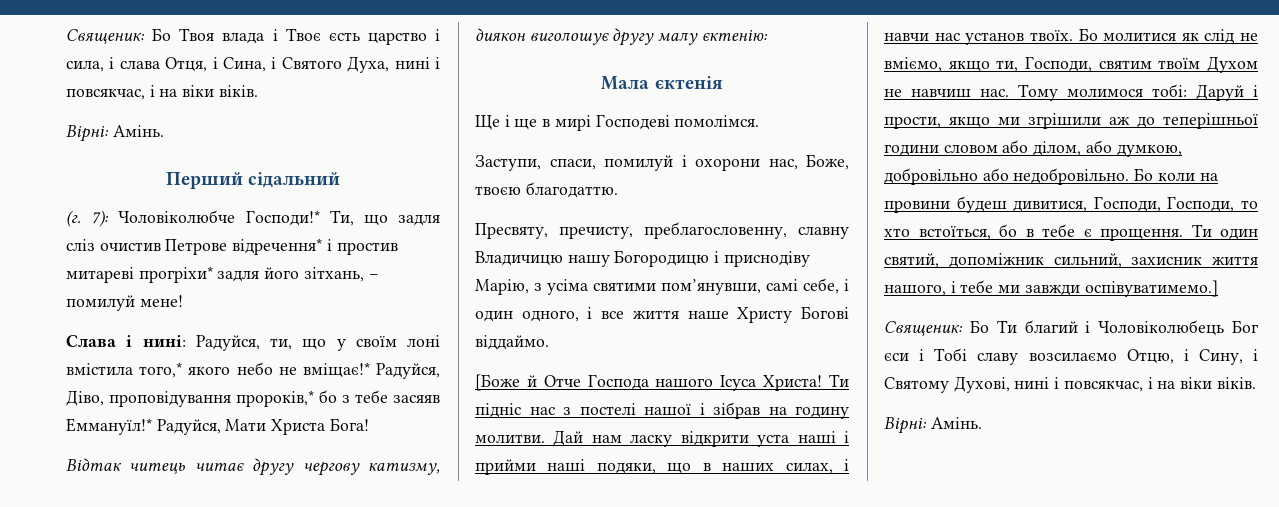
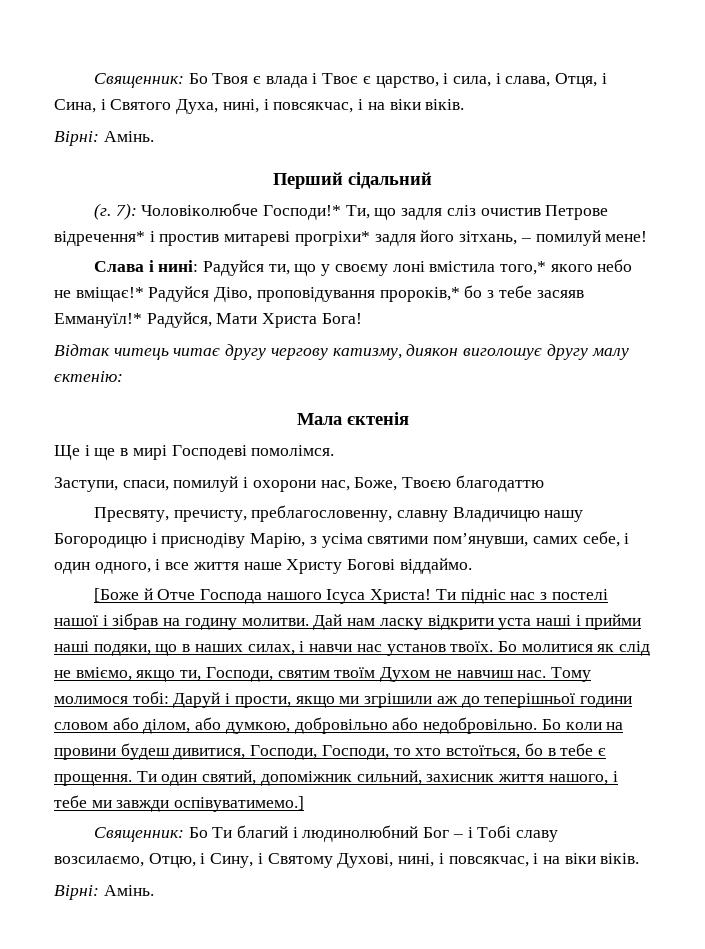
- Священик: Бо Твоя влада і Твоє єсть царство і сила, і слава Отця, і Сина, і Святого Духа, нині і повсякчас, і на віки віків.
+ Священник: Бо Твоя є влада і Твоє є царство, і сила, і слава, Отця, і Сина, і Святого Духа, нині, і повсякчас, і на віки віків.
- Слава і нині: Радуйся, ти, що у своїм лоні вмістила того,* якого небо не вміщає!* Радуйся, Діво, проповідування пророків,* бо з тебе засяяв Еммануїл!* Радуйся, Мати Христа Бога!
+ Слава і нині: Радуйся ти, що у своєму лоні вмістила того,* якого небо не вміщає!* Радуйся Діво, проповідування пророків,* бо з тебе засяяв Еммануїл!* Радуйся, Мати Христа Бога!
- Заступи, спаси, помилуй і охорони нас, Боже, твоєю благодаттю.
+ Заступи, спаси, помилуй і охорони нас, Боже, Твоєю благодаттю
- Пресвяту, пречисту, преблагословенну, славну Владичицю нашу Богородицю і приснодіву Марію, з усіма святими пом’янувши, самі себе, і один одного, і все життя наше Христу Богові віддаймо.
+ Пресвяту, пречисту, преблагословенну, славну Владичицю нашу Богородицю і приснодіву Марію, з усіма святими пом’янувши, самих себе, і один одного, і все життя наше Христу Богові віддаймо.
- Священик: Бо Ти благий і Чоловіколюбець Бог єси і Тобі славу возсилаємо Отцю, і Сину, і Святому Духові, нині і повсякчас, і на віки віків.
+ Священник: Бо Ти благий і людинолюбний Бог – і Тобі славу возсилаємо, Отцю, і Сину, і Святому Духові, нині, і повсякчас, і на віки віків.

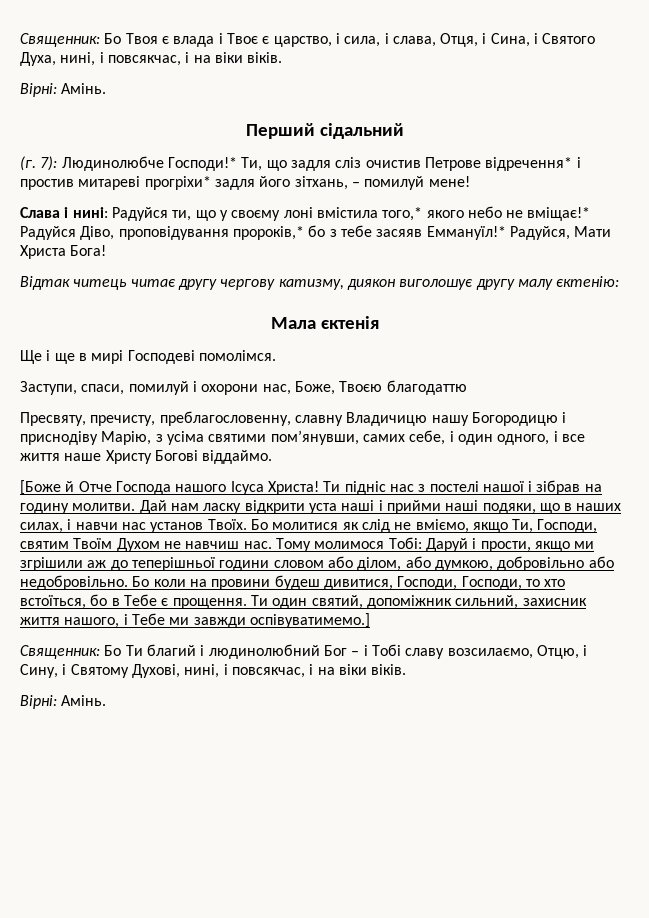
- (г. 7): Чоловіколюбче Господи!* Ти, що задля сліз очистив Петрове відречення* і простив митареві прогріхи* задля його зітхань, – помилуй мене!
+ (г. 7): Людинолюбче Господи!* Ти, що задля сліз очистив Петрове відречення* і простив митареві прогріхи* задля його зітхань, – помилуй мене!
- Дай нам ласку відкрити уста наші і прийми наші подяки, що в наших силах, і навчи нас установ твоїх.
+ Дай нам ласку відкрити уста наші і прийми наші подяки, що в наших силах, і навчи нас установ Твоїх.
- Бо молитися як слід не вміємо, якщо ти, Господи, святим твоїм Духом не навчиш нас.
+ Бо молитися як слід не вміємо, якщо Ти, Господи, святим Твоїм Духом не навчиш нас.
- Тому молимося тобі: Даруй і прости, якщо ми згрішили аж до теперішньої години словом або ділом, або думкою, добровільно або недобровільно.
+ Тому молимося Тобі: Даруй і прости, якщо ми згрішили аж до теперішньої години словом або ділом, або думкою, добровільно або недобровільно.
- Бо коли на провини будеш дивитися, Господи, Господи, то хто встоїться, бо в тебе є прощення.
+ Бо коли на провини будеш дивитися, Господи, Господи, то хто встоїться, бо в Тебе є прощення.
- Ти один святий, допоміжник сильний, захисник життя нашого, і тебе ми завжди оспівуватимемо.]
+ Ти один святий, допоміжник сильний, захисник життя нашого, і Тебе ми завжди оспівуватимемо.]

